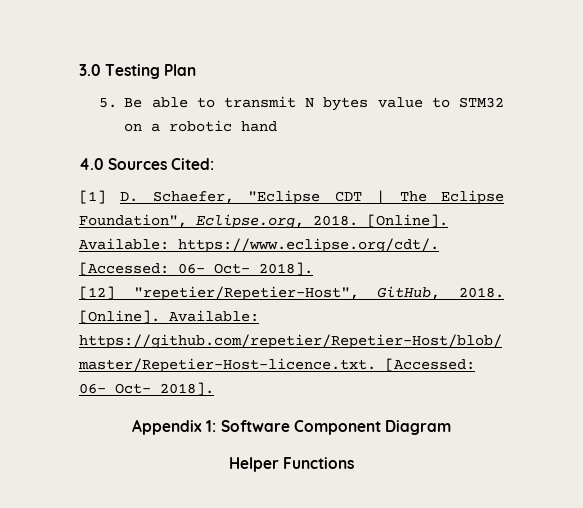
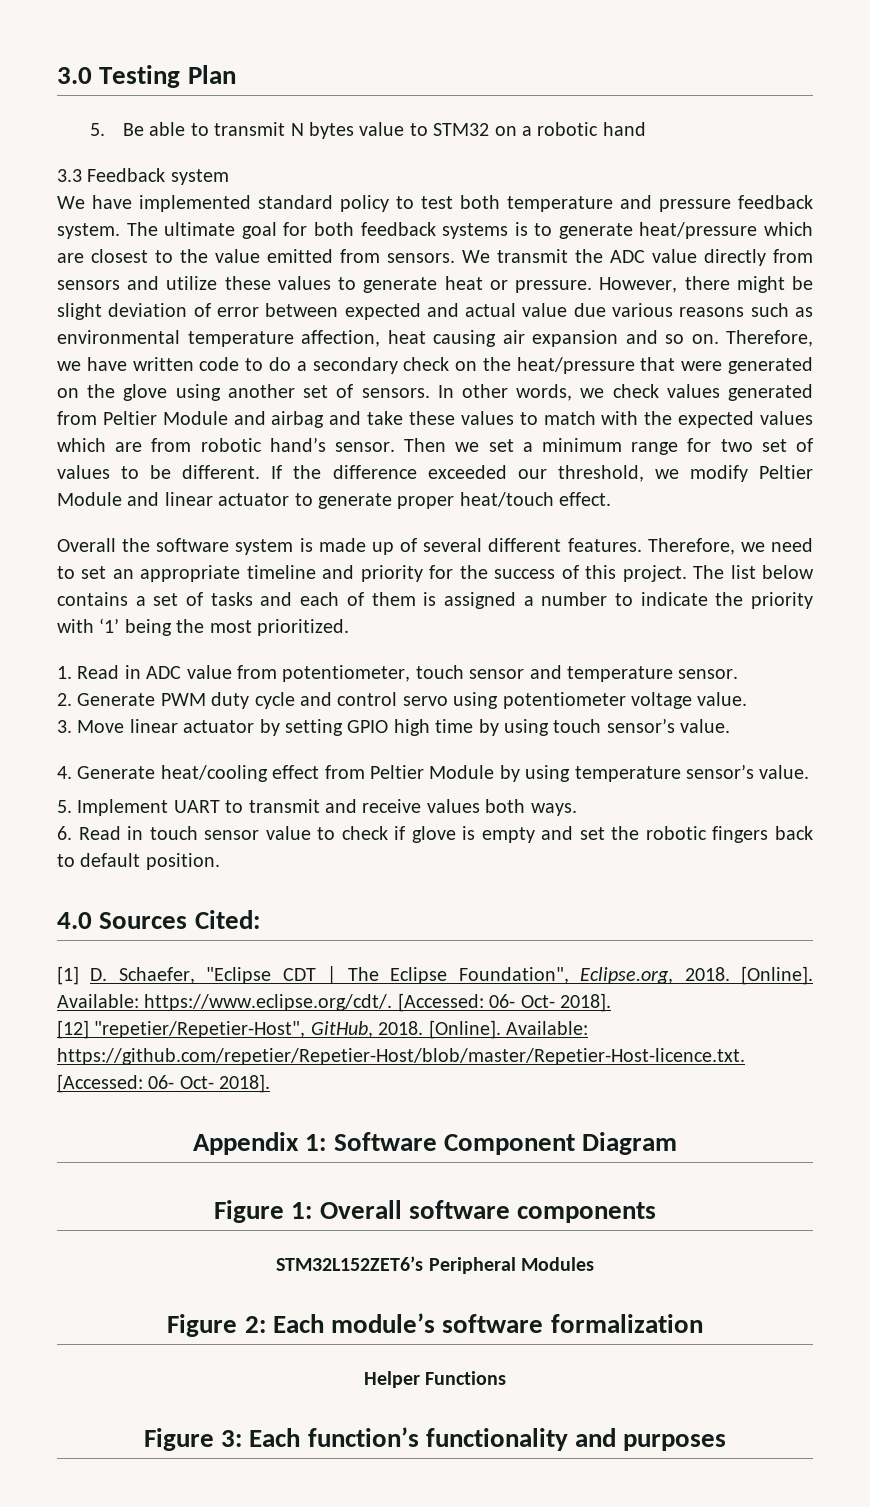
+ 3.3 Feedback system
+ We have implemented standard policy to test both temperature and pressure feedback system. The ultimate goal for both feedback systems is to generate heat/pressure which are closest to the value emitted from sensors. We transmit the ADC value directly from sensors and utilize these values to generate heat or pressure. However, there might be slight deviation of error between expected and actual value due various reasons such as environmental temperature affection, heat causing air expansion and so on. Therefore, we have written code to do a secondary check on the heat/pressure that were generated on the glove using another set of sensors. In other words, we check values generated from Peltier Module and airbag and take these values to match with the expected values which are from robotic hand’s sensor. Then we set a minimum range for two set of values to be different. If the difference exceeded our threshold, we modify Peltier Module and linear actuator to generate proper heat/touch effect.
+ Overall the software system is made up of several different features. Therefore, we need to set an appropriate timeline and priority for the success of this project. The list below contains a set of tasks and each of them is assigned a number to indicate the priority with ‘1’ being the most prioritized.
+ 1. Read in ADC value from potentiometer, touch sensor and temperature sensor.
+ 2. Generate PWM duty cycle and control servo using potentiometer voltage value.
+ 3. Move linear actuator by setting GPIO high time by using touch sensor’s value.
+ 4. Generate heat/cooling effect from Peltier Module by using temperature sensor’s value.
+ 5. Implement UART to transmit and receive values both ways.
+ 6. Read in touch sensor value to check if glove is empty and set the robotic fingers back to default position.
+ Figure 1: Overall software components
+ STM32L152ZET6’s Peripheral Modules
+ Figure 2: Each module’s software formalization
  Helper Functions
+ Figure 3: Each function’s functionality and purposes

